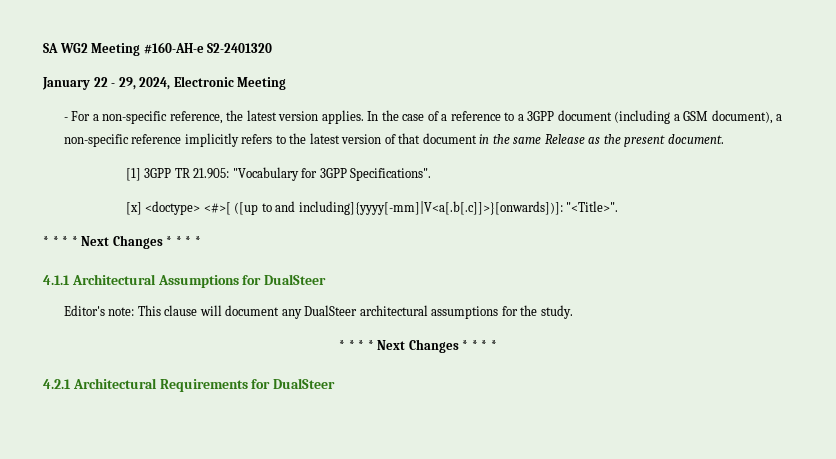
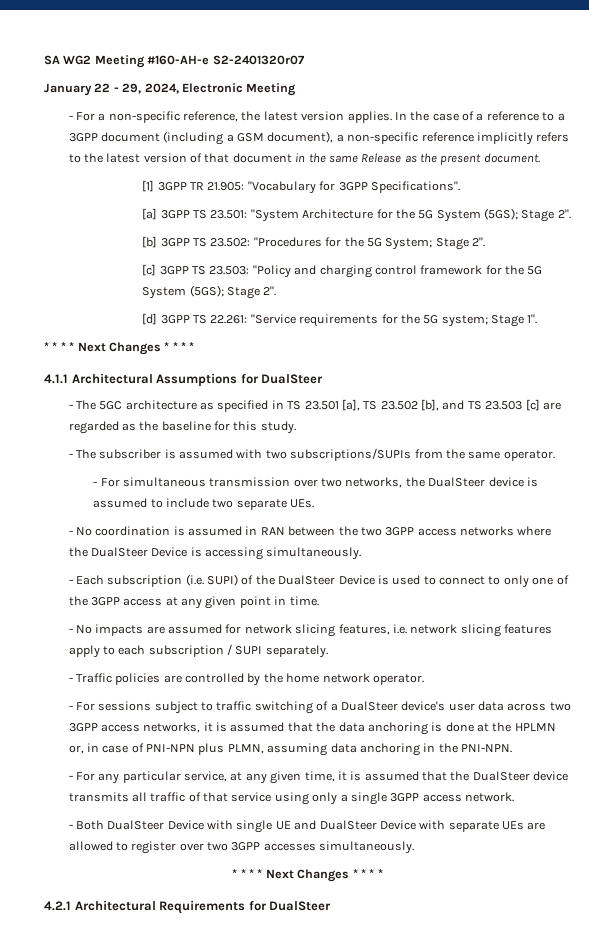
- SA WG2 Meeting #160-AH-e S2-2401320
+ SA WG2 Meeting #160-AH-e S2-2401320r07
- [x] <doctype> <#>[ ([up to and including]{yyyy[-mm]|V<a[.b[.c]]>}[onwards])]: "<Title>".
+ [a] 3GPP TS 23.501: "System Architecture for the 5G System (5GS); Stage 2".
+ [b] 3GPP TS 23.502: "Procedures for the 5G System; Stage 2".
+ [c] 3GPP TS 23.503: "Policy and charging control framework for the 5G System (5GS); Stage 2".
+ [d] 3GPP TS 22.261: "Service requirements for the 5G system; Stage 1".
- Editor's note: This clause will document any DualSteer architectural assumptions for the study.
+ - The 5GC architecture as specified in TS 23.501 [a], TS 23.502 [b], and TS 23.503 [c] are regarded as the baseline for this study.
+ - The subscriber is assumed with two subscriptions/SUPIs from the same operator.
+ - For simultaneous transmission over two networks, the DualSteer device is assumed to include two separate UEs.
+ - No coordination is assumed in RAN between the two 3GPP access networks where the DualSteer Device is accessing simultaneously.
+ - Each subscription (i.e. SUPI) of the DualSteer Device is used to connect to only one of the 3GPP access at any given point in time.
+ - No impacts are assumed for network slicing features, i.e. network slicing features apply to each subscription / SUPI separately.
+ - Traffic policies are controlled by the home network operator.
+ - For sessions subject to traffic switching of a DualSteer device's user data across two 3GPP access networks, it is assumed that the data anchoring is done at the HPLMN or, in case of PNI-NPN plus PLMN, assuming data anchoring in the PNI-NPN.
+ - For any particular service, at any given time, it is assumed that the DualSteer device transmits all traffic of that service using only a single 3GPP access network.
+ - Both DualSteer Device with single UE and DualSteer Device with separate UEs are allowed to register over two 3GPP accesses simultaneously.

